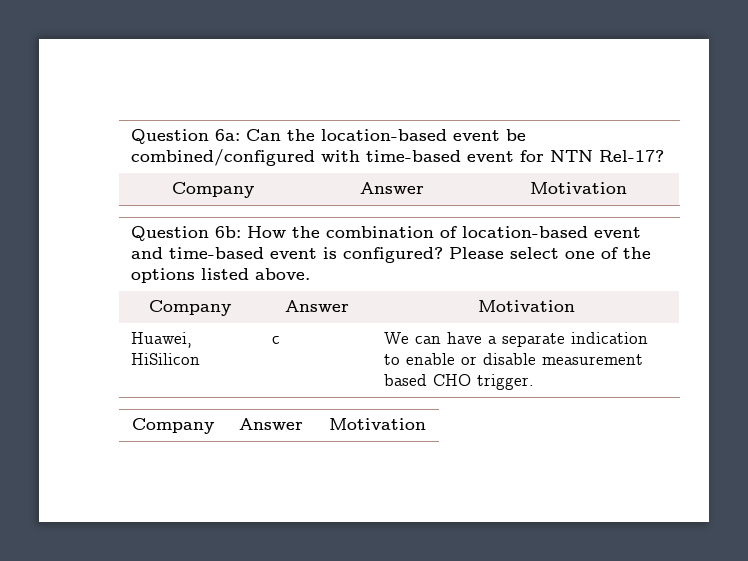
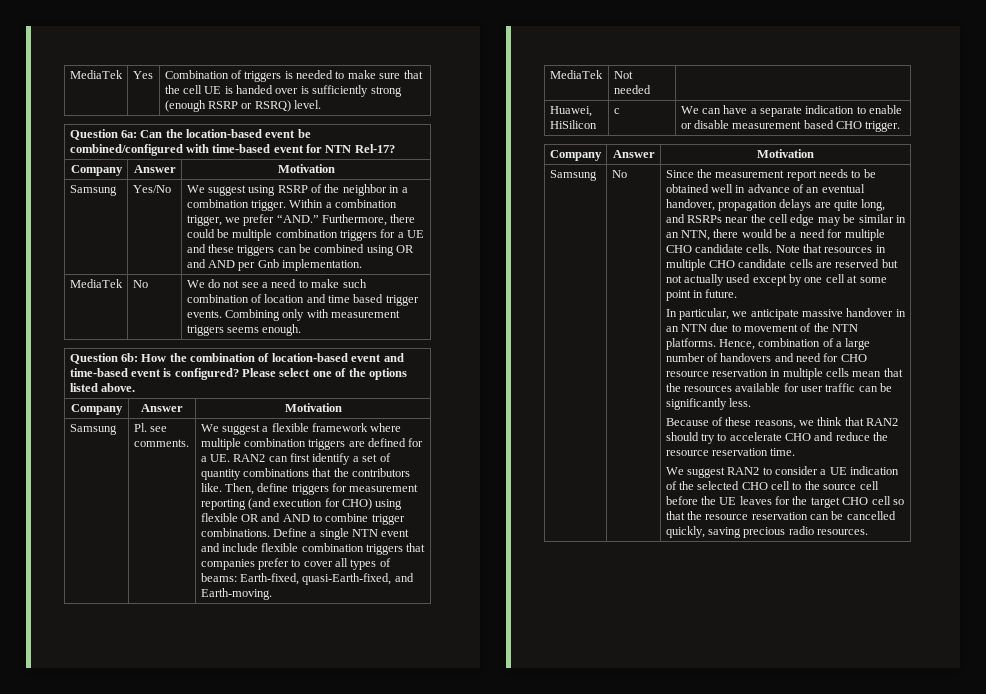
+ MediaTek | Yes | Combination of triggers is needed to make sure that the cell UE is handed over is sufficiently strong (enough RSRP or RSRQ) level.
+ Samsung | Yes/No | We suggest using RSRP of the neighbor in a combination trigger. Within a combination trigger, we prefer “AND.” Furthermore, there could be multiple combination triggers for a UE and these triggers can be combined using OR and AND per Gnb implementation.
+ MediaTek | No | We do not see a need to make such combination of location and time based trigger events. Combining only with measurement triggers seems enough.
+ Samsung | Pl. see comments. | We suggest a flexible framework where multiple combination triggers are defined for a UE. RAN2 can first identify a set of quantity combinations that the contributors like. Then, define triggers for measurement reporting (and execution for CHO) using flexible OR and AND to combine trigger combinations. Define a single NTN event and include flexible combination triggers that companies prefer to cover all types of beams: Earth-fixed, quasi-Earth-fixed, and Earth-moving.
+ MediaTek | Not needed |
+ Samsung | No | Since the measurement report needs to be obtained well in advance of an eventual handover, propagation delays are quite long, and RSRPs near the cell edge may be similar in an NTN, there would be a need for multiple CHO candidate cells. Note that resources in multiple CHO candidate cells are reserved but not actually used except by one cell at some point in future.
+ In particular, we anticipate massive handover in an NTN due to movement of the NTN platforms. Hence, combination of a large number of handovers and need for CHO resource reservation in multiple cells mean that the resources available for user traffic can be significantly less.
+ Because of these reasons, we think that RAN2 should try to accelerate CHO and reduce the resource reservation time.
+ We suggest RAN2 to consider a UE indication of the selected CHO cell to the source cell before the UE leaves for the target CHO cell so that the resource reservation can be cancelled quickly, saving precious radio resources.

